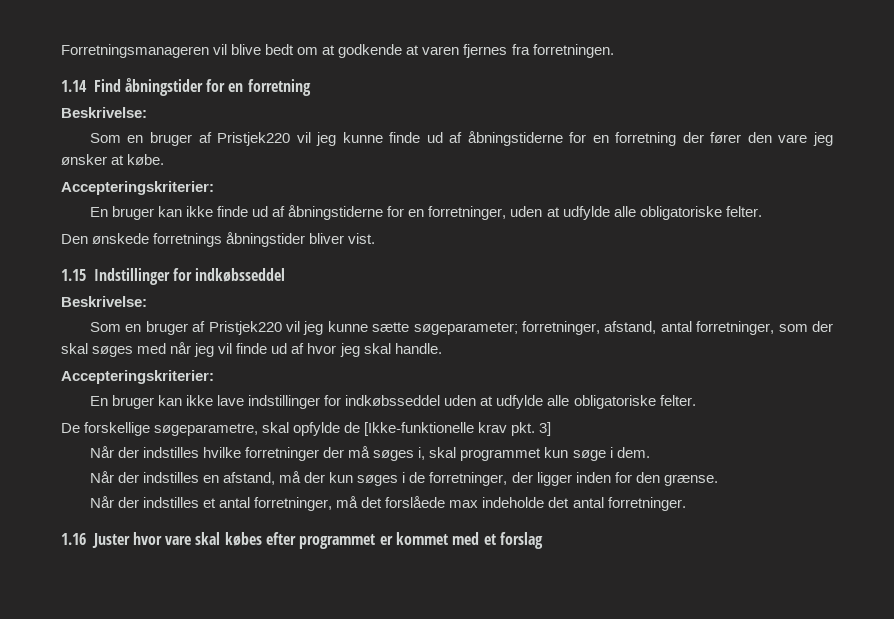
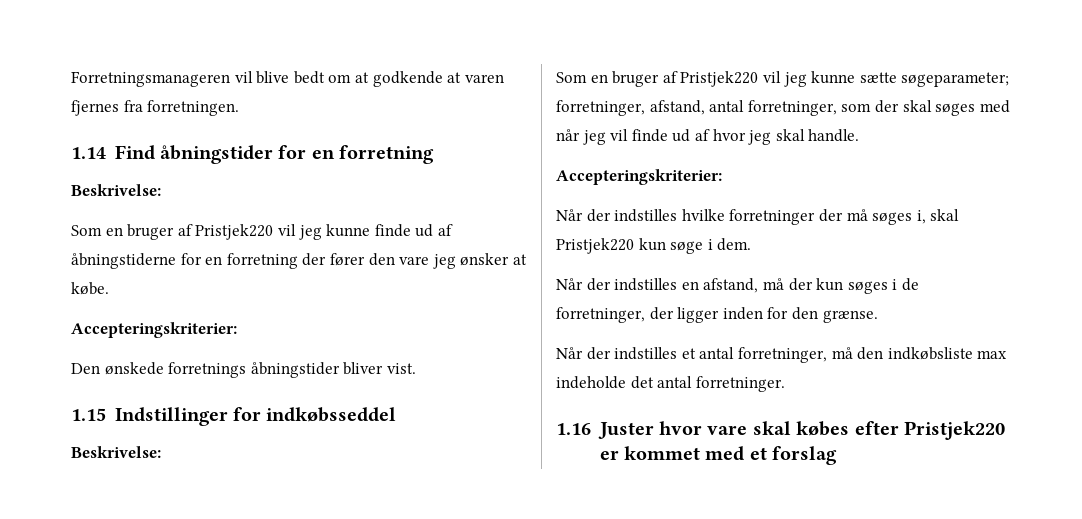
- En bruger kan ikke finde ud af åbningstiderne for en forretninger, uden at udfylde alle obligatoriske felter.
- En bruger kan ikke lave indstillinger for indkøbsseddel uden at udfylde alle obligatoriske felter.
- De forskellige søgeparametre, skal opfylde de [Ikke-funktionelle krav pkt. 3]
- Når der indstilles hvilke forretninger der må søges i, skal programmet kun søge i dem.
+ Når der indstilles hvilke forretninger der må søges i, skal Pristjek220 kun søge i dem.
- Når der indstilles et antal forretninger, må det forslåede max indeholde det antal forretninger.
+ Når der indstilles et antal forretninger, må den indkøbsliste max indeholde det antal forretninger.
- 1.16 Juster hvor vare skal købes efter programmet er kommet med et forslag
+ 1.16 Juster hvor vare skal købes efter Pristjek220 er kommet med et forslag

